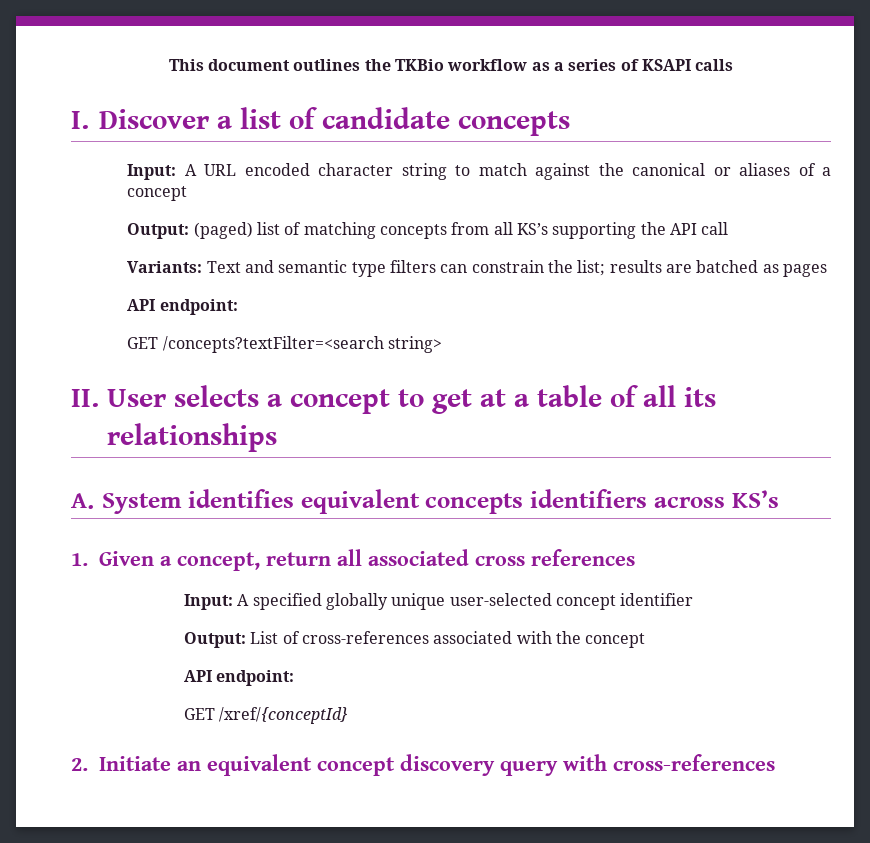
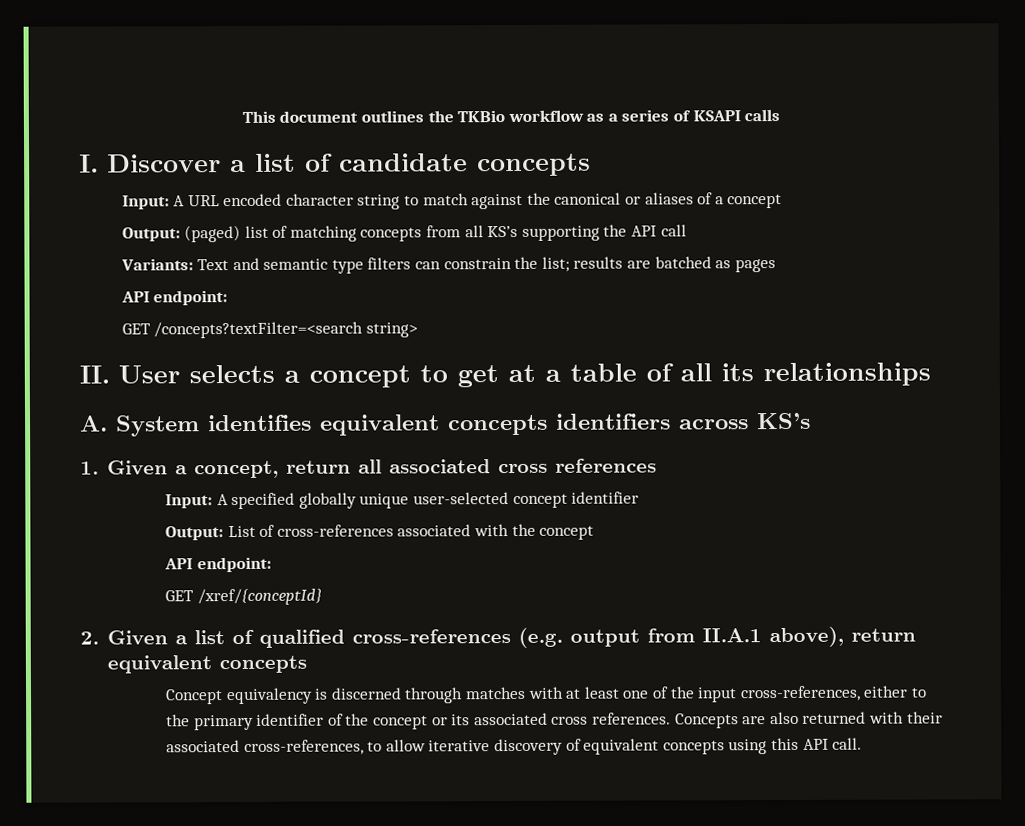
- 2. Initiate an equivalent concept discovery query with cross-references
+ 2. Given a list of qualified cross-references (e.g. output from II.A.1 above), return equivalent concepts
+ Concept equivalency is discerned through matches with at least one of the input cross-references, either to the primary identifier of the concept or its associated cross references. Concepts are also returned with their associated cross-references, to allow iterative discovery of equivalent concepts using this API call.

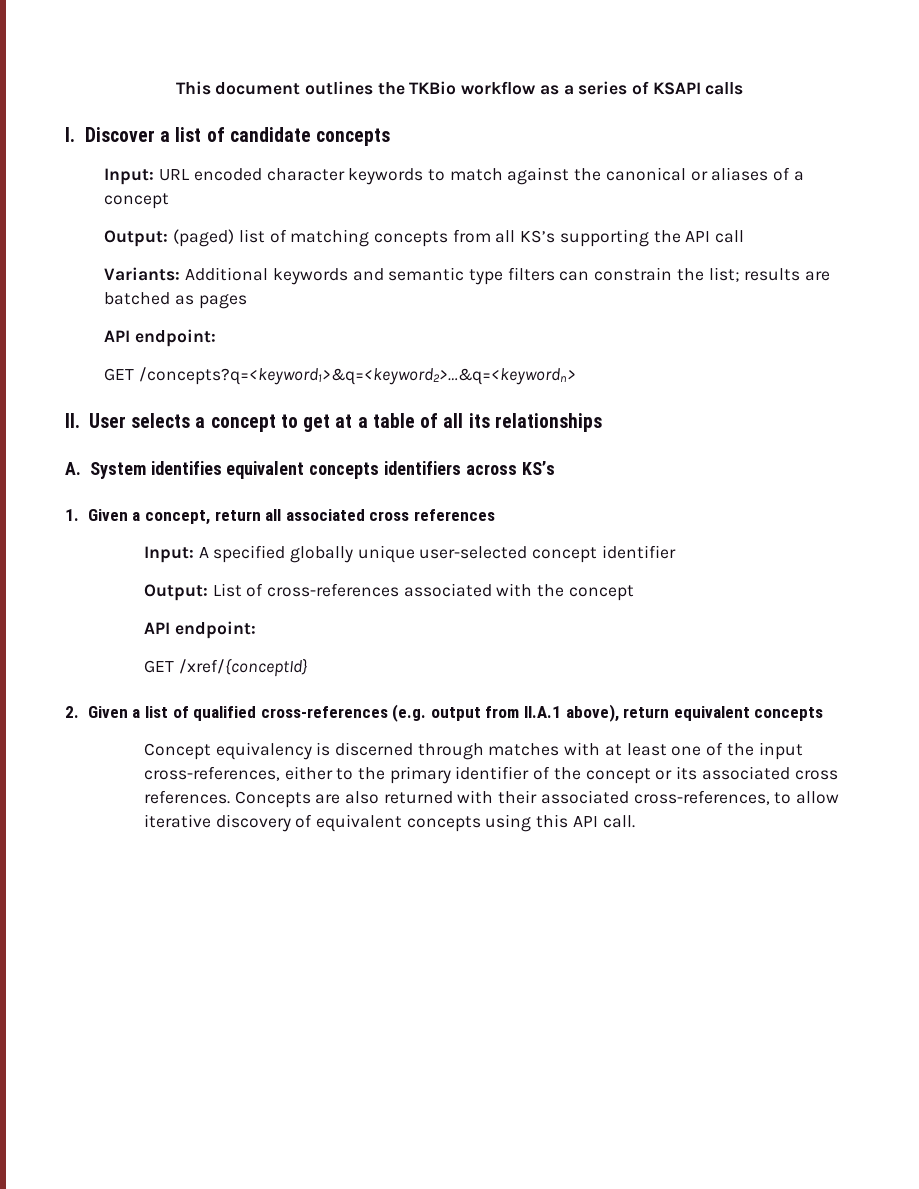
- Input: A URL encoded character string to match against the canonical or aliases of a concept
+ Input: URL encoded character keywords to match against the canonical or aliases of a concept
- Variants: Text and semantic type filters can constrain the list; results are batched as pages
+ Variants: Additional keywords and semantic type filters can constrain the list; results are batched as pages
- GET /concepts?textFilter=<search string>
+ GET /concepts?q=<keyword1>&q=<keyword2>…&q=<keywordn>

